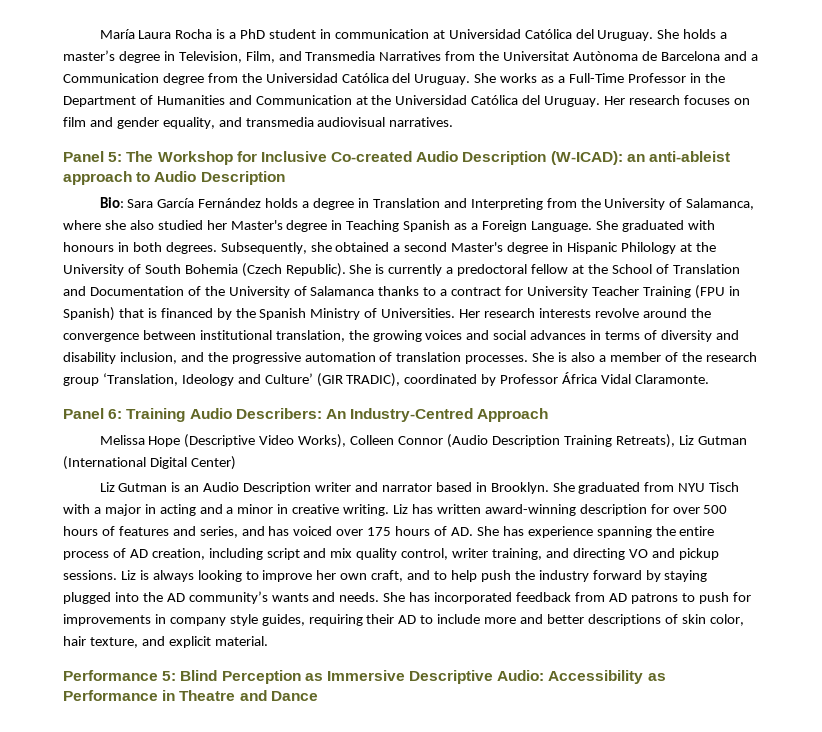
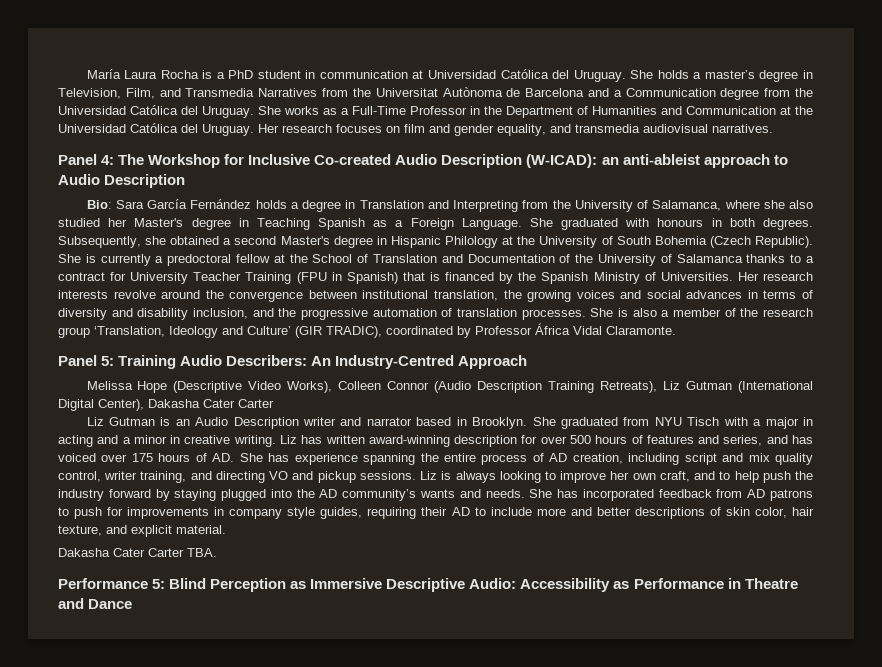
- Panel 5: The Workshop for Inclusive Co-created Audio Description (W-ICAD): an anti-ableist approach to Audio Description
+ Panel 4: The Workshop for Inclusive Co-created Audio Description (W-ICAD): an anti-ableist approach to Audio Description
- Panel 6: Training Audio Describers: An Industry-Centred Approach
+ Panel 5: Training Audio Describers: An Industry-Centred Approach
- Melissa Hope (Descriptive Video Works), Colleen Connor (Audio Description Training Retreats), Liz Gutman (International Digital Center)
+ Melissa Hope (Descriptive Video Works), Colleen Connor (Audio Description Training Retreats), Liz Gutman (International Digital Center), Dakasha Cater Carter
+ Dakasha Cater Carter TBA.

